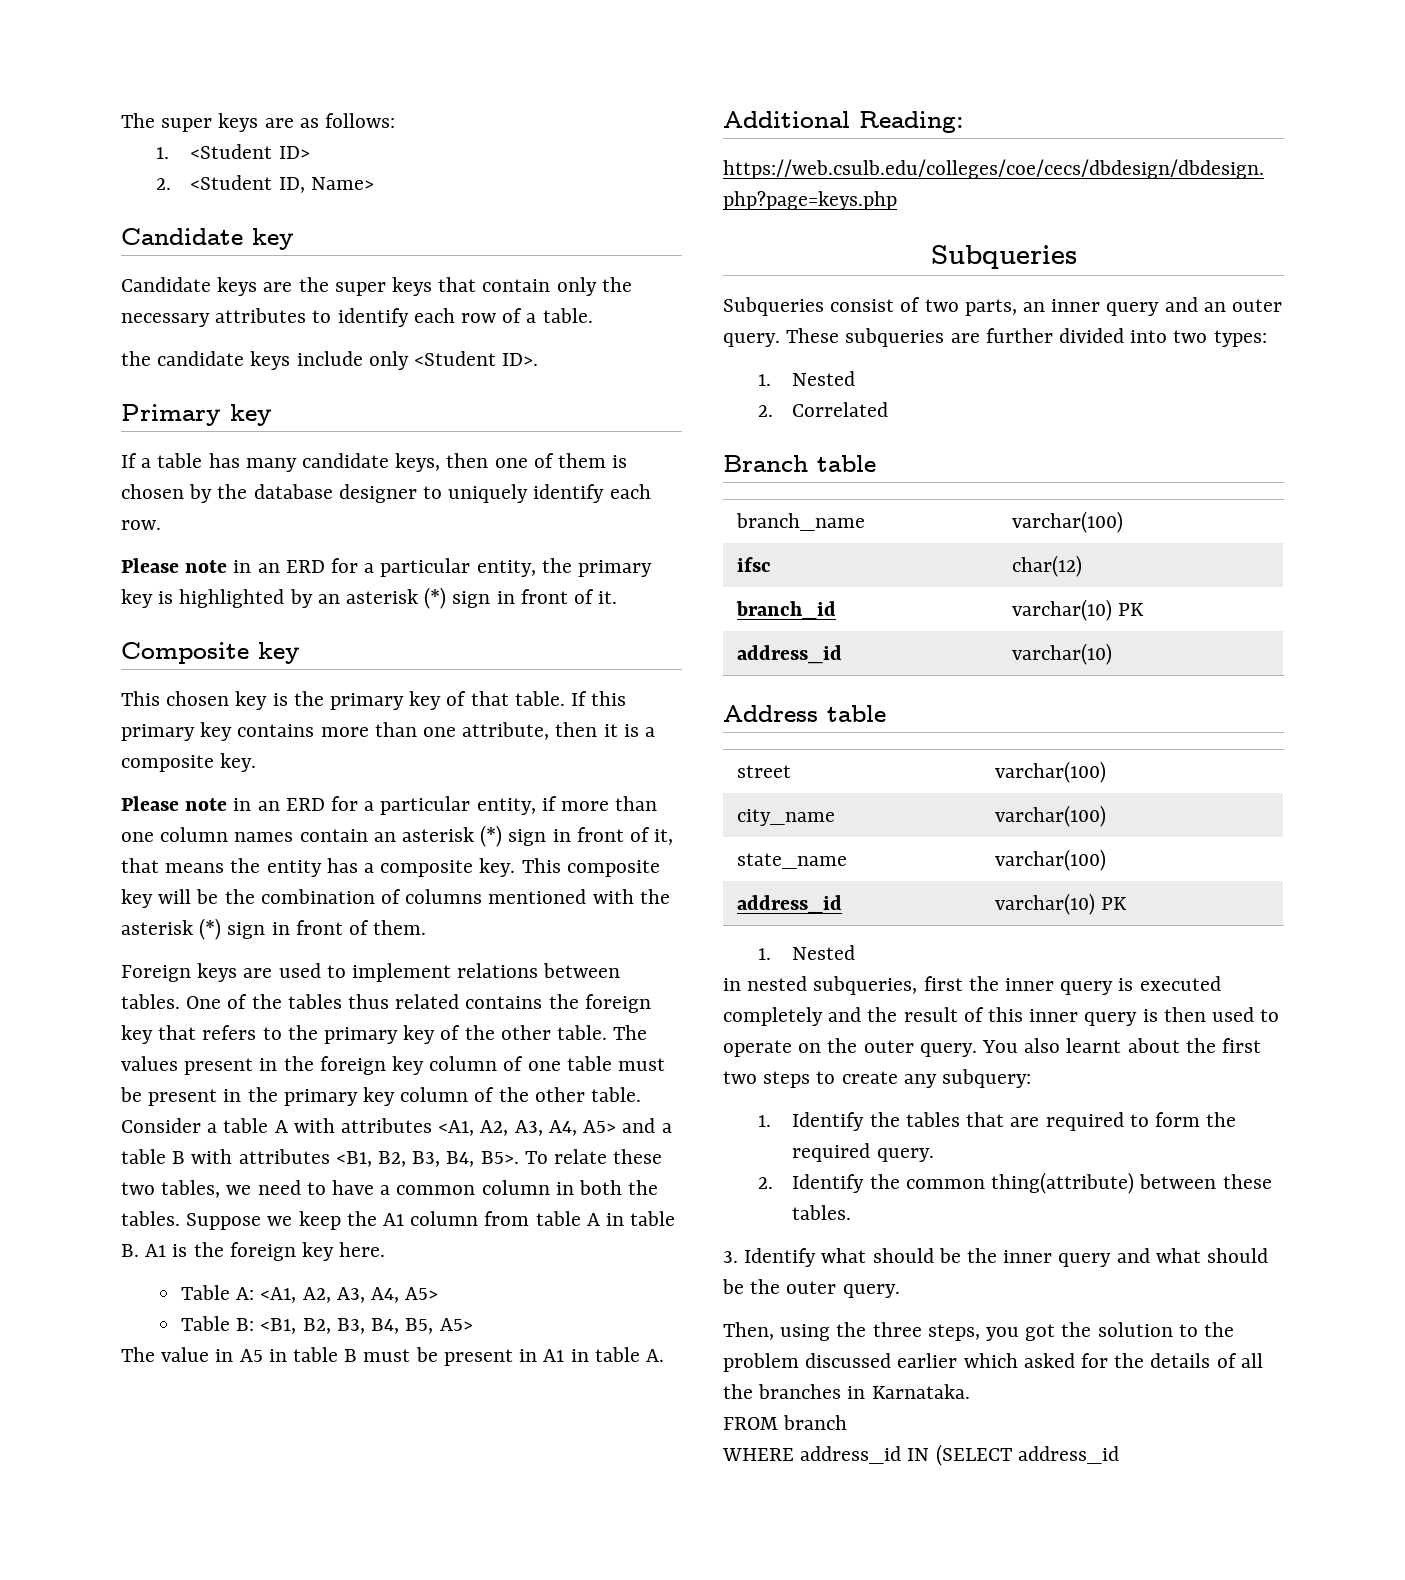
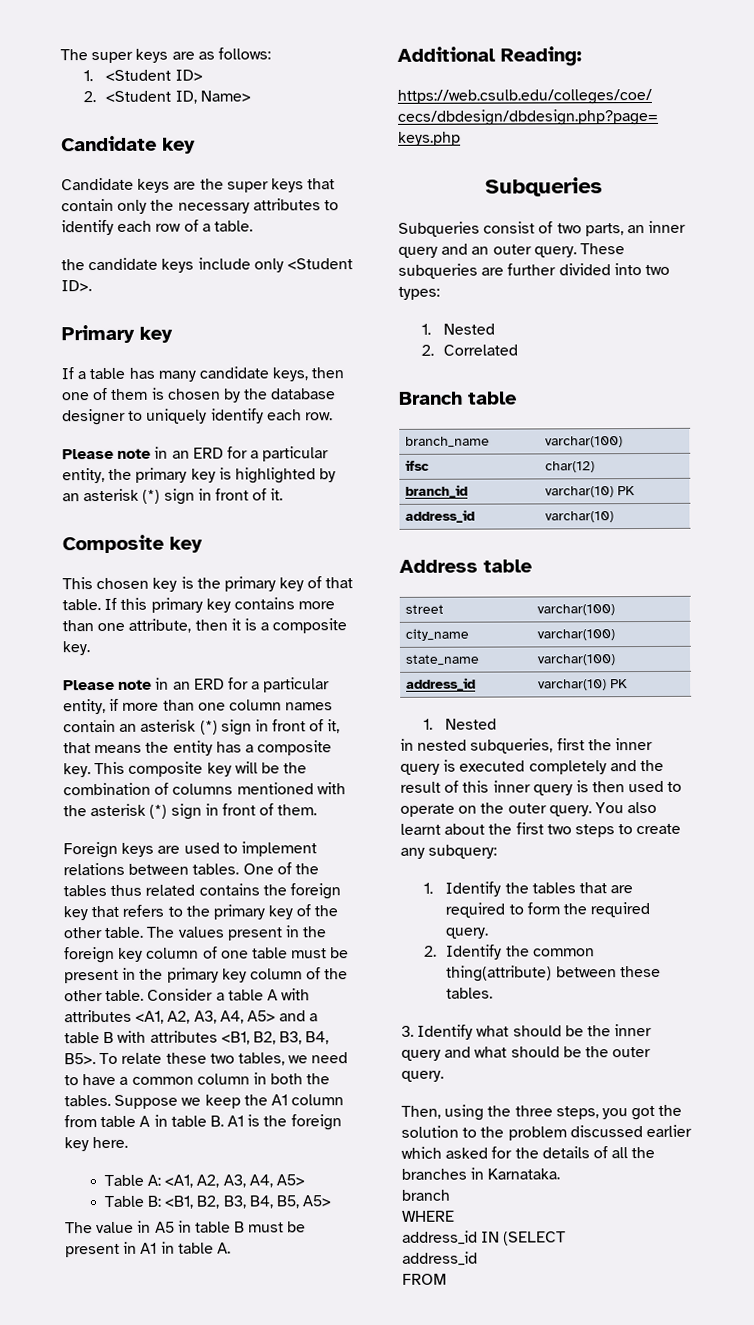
- FROM branch
+ branch
- WHERE address_id IN (SELECT address_id
+ WHERE
+ address_id IN (SELECT
+ address_id
+ FROM

